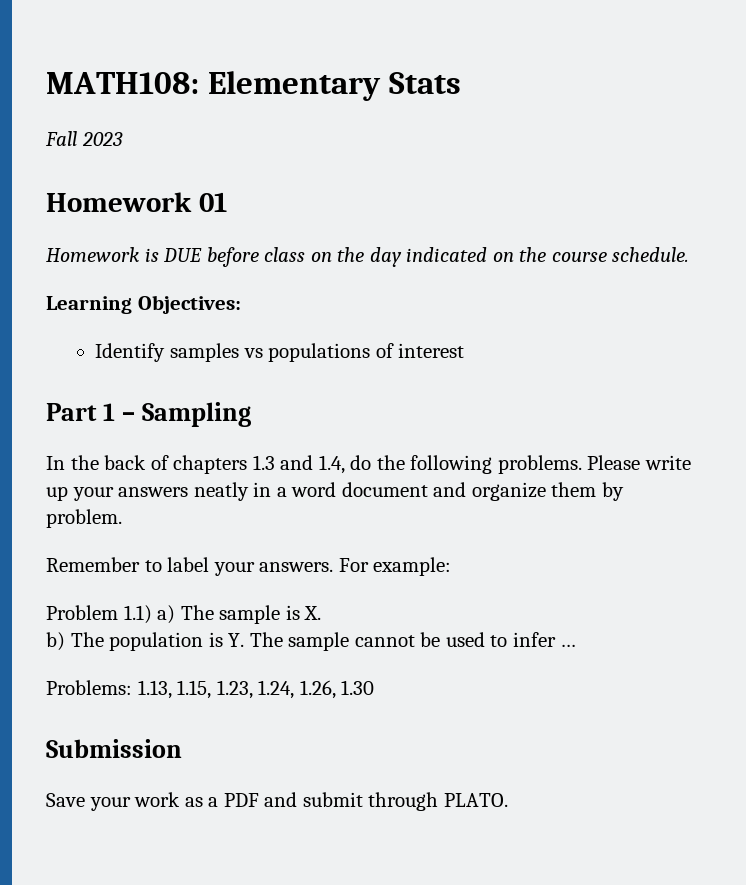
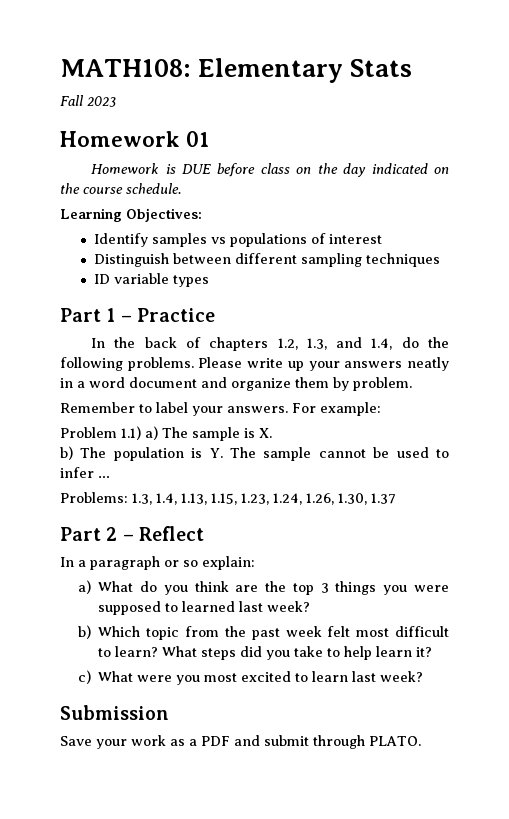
+ Distinguish between different sampling techniques
+ ID variable types
- Part 1 – Sampling
+ Part 1 – Practice
- In the back of chapters 1.3 and 1.4, do the following problems.
+ In the back of chapters 1.2, 1.3, and 1.4, do the following problems.
- Problems: 1.13, 1.15, 1.23, 1.24, 1.26, 1.30
+ Problems: 1.3, 1.4, 1.13, 1.15, 1.23, 1.24, 1.26, 1.30, 1.37
+ Part 2 – Reflect
+ In a paragraph or so explain:
+ a) What do you think are the top 3 things you were supposed to learned last week?
+ b) Which topic from the past week felt most difficult to learn? What steps did you take to help learn it?
+ c) What were you most excited to learn last week?

